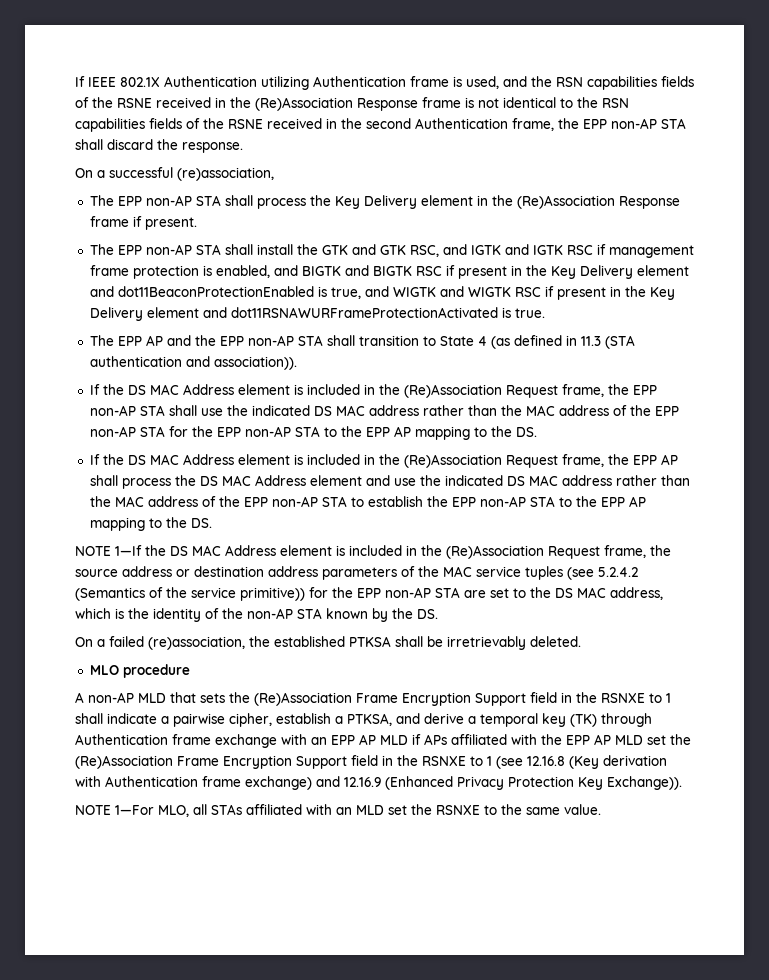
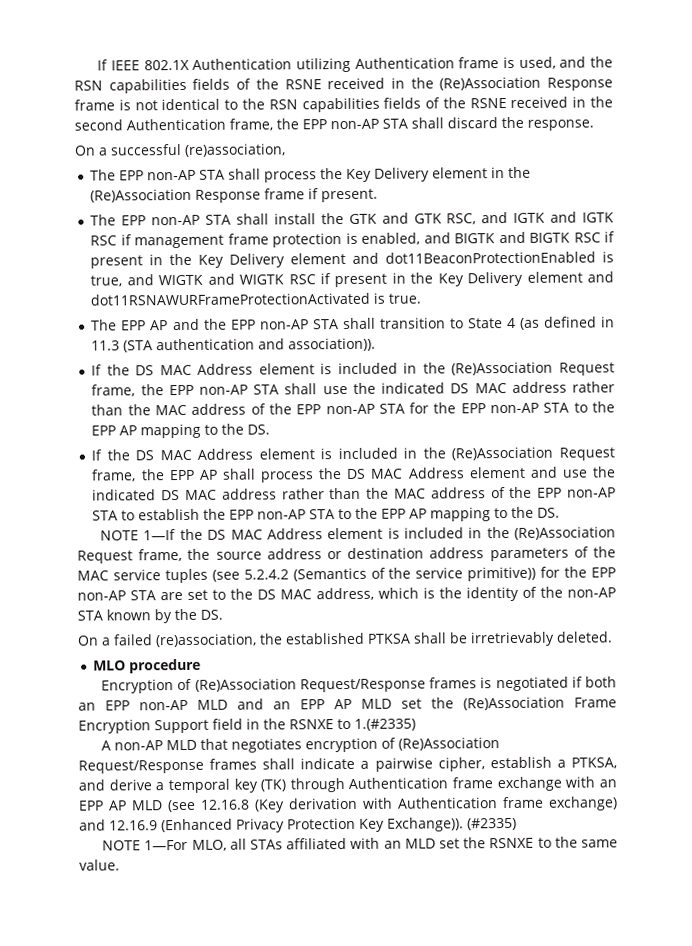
- A non-AP MLD that sets the (Re)Association Frame Encryption Support field in the RSNXE to 1 shall indicate a pairwise cipher, establish a PTKSA, and derive a temporal key (TK) through Authentication frame exchange with an EPP AP MLD if APs affiliated with the EPP AP MLD set the (Re)Association Frame Encryption Support field in the RSNXE to 1 (see 12.16.8 (Key derivation with Authentication frame exchange) and 12.16.9 (Enhanced Privacy Protection Key Exchange)).
+ Encryption of (Re)Association Request/Response frames is negotiated if both an EPP non-AP MLD and an EPP AP MLD set the (Re)Association Frame Encryption Support field in the RSNXE to 1.(#2335)
+ A non-AP MLD that negotiates encryption of (Re)Association Request/Response frames shall indicate a pairwise cipher, establish a PTKSA, and derive a temporal key (TK) through Authentication frame exchange with an EPP AP MLD (see 12.16.8 (Key derivation with Authentication frame exchange) and 12.16.9 (Enhanced Privacy Protection Key Exchange)). (#2335)

